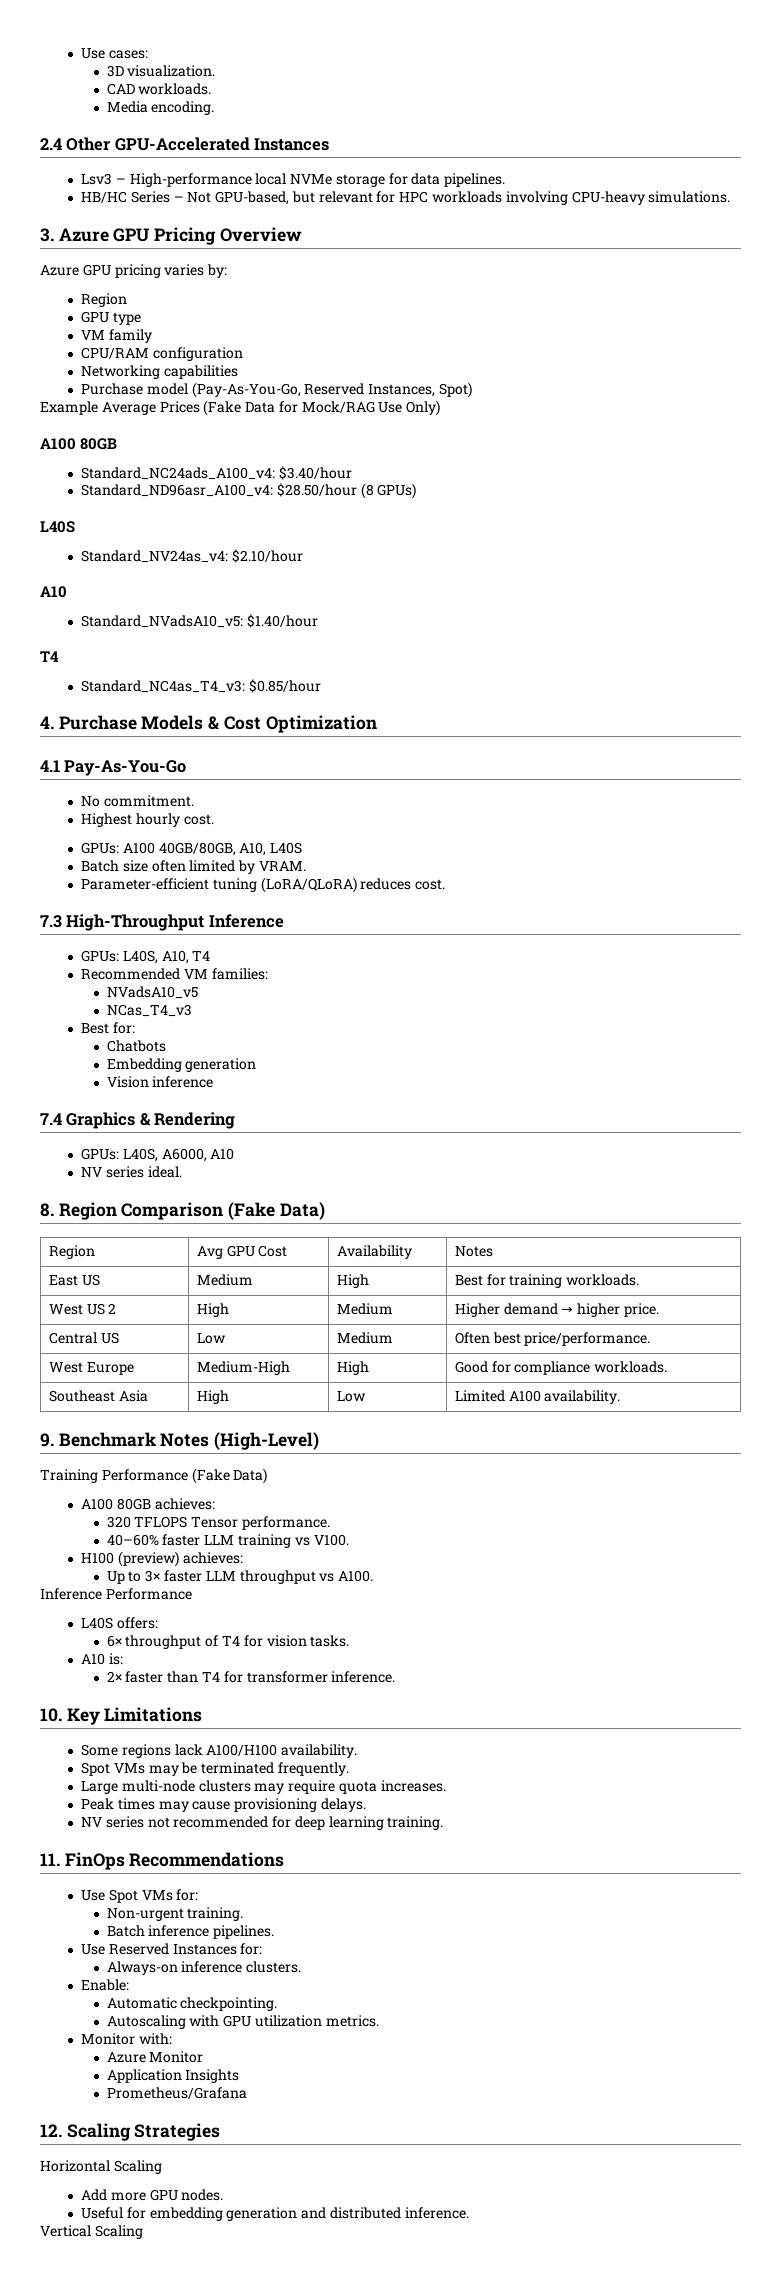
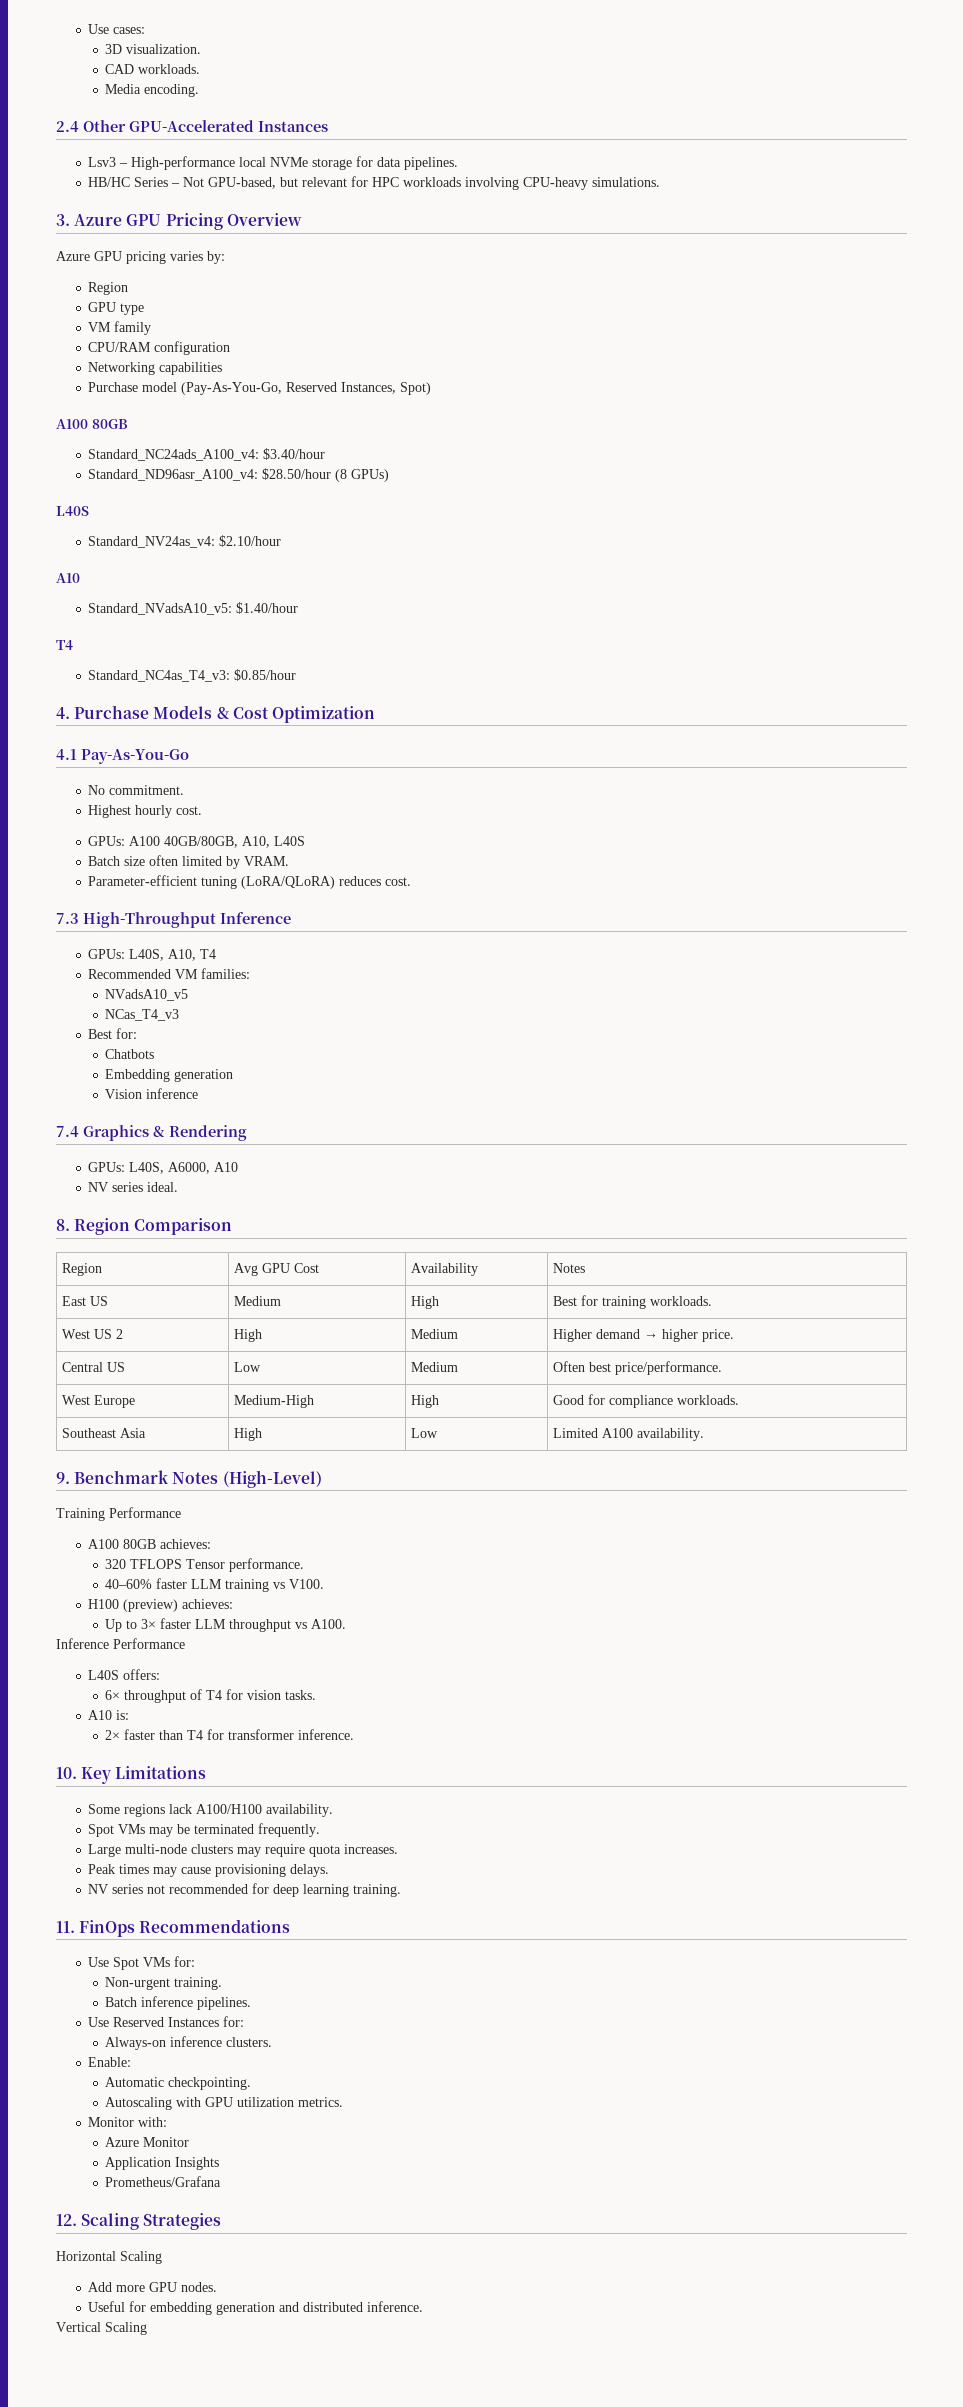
- Example Average Prices (Fake Data for Mock/RAG Use Only)
- 8. Region Comparison (Fake Data)
+ 8. Region Comparison
- Training Performance (Fake Data)
+ Training Performance

